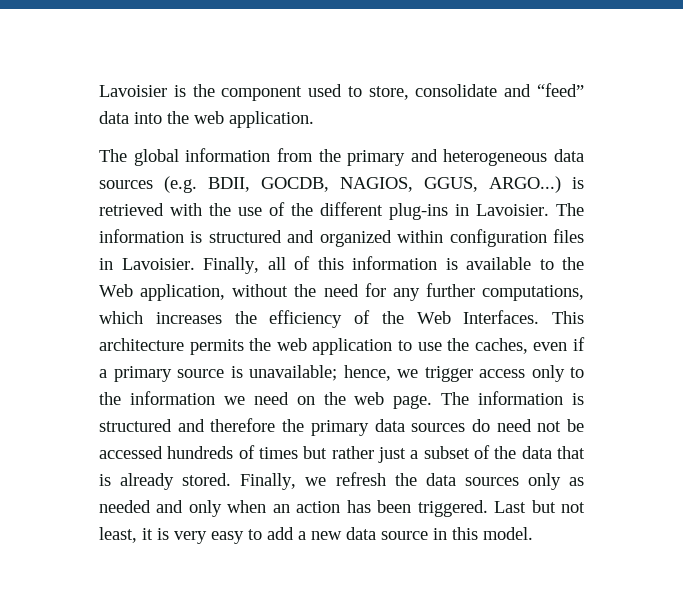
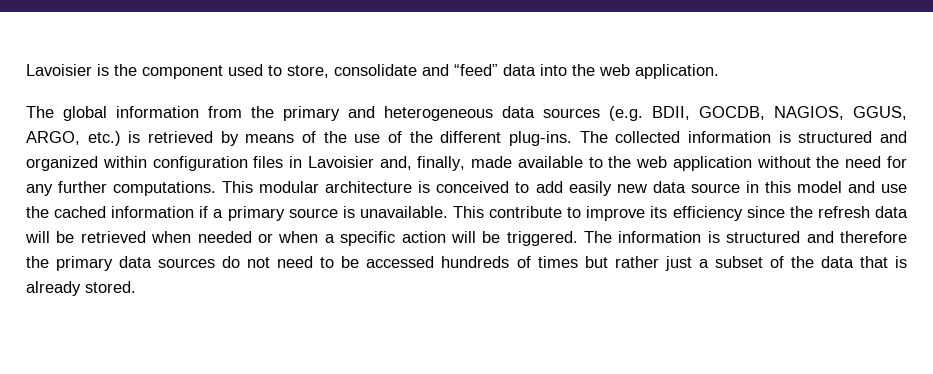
- The global information from the primary and heterogeneous data sources (e.g. BDII, GOCDB, NAGIOS, GGUS, ARGO...) is retrieved with the use of the different plug-ins in Lavoisier. The information is structured and organized within configuration files in Lavoisier. Finally, all of this information is available to the Web application, without the need for any further computations, which increases the efficiency of the Web Interfaces. This architecture permits the web application to use the caches, even if a primary source is unavailable; hence, we trigger access only to the information we need on the web page.
+ The global information from the primary and heterogeneous data sources (e.g. BDII, GOCDB, NAGIOS, GGUS, ARGO, etc.) is retrieved by means of the use of the different plug-ins. The collected information is structured and organized within configuration files in Lavoisier and, finally, made available to the web application without the need for any further computations. This modular architecture is conceived to add easily new data source in this model and use the cached information if a primary source is unavailable. This contribute to improve its efficiency since the refresh data will be retrieved when needed or when a specific action will be triggered.
- The information is structured and therefore the primary data sources do need not be accessed hundreds of times but rather just a subset of the data that is already stored. Finally, we refresh the data sources only as needed and only when an action has been triggered. Last but not least, it is very easy to add a new data source in this model.
+ The information is structured and therefore the primary data sources do not need to be accessed hundreds of times but rather just a subset of the data that is already stored.

